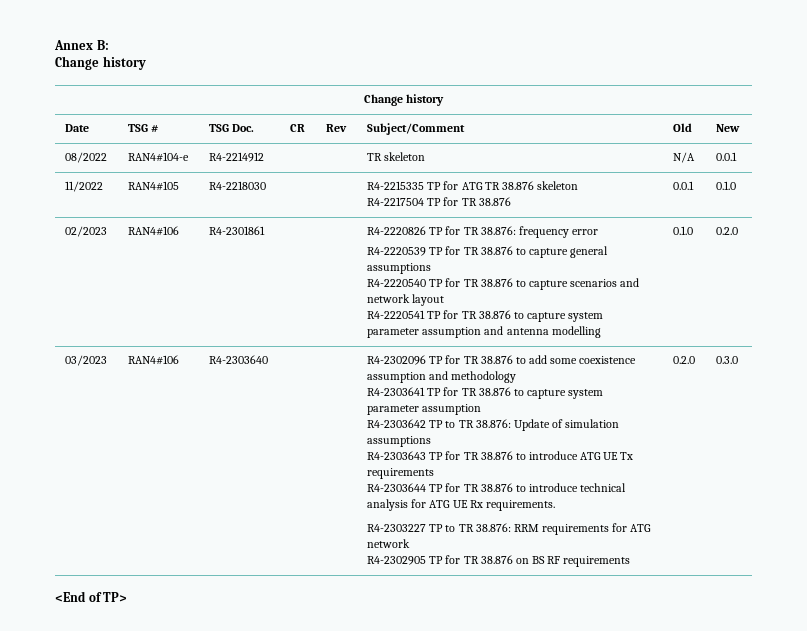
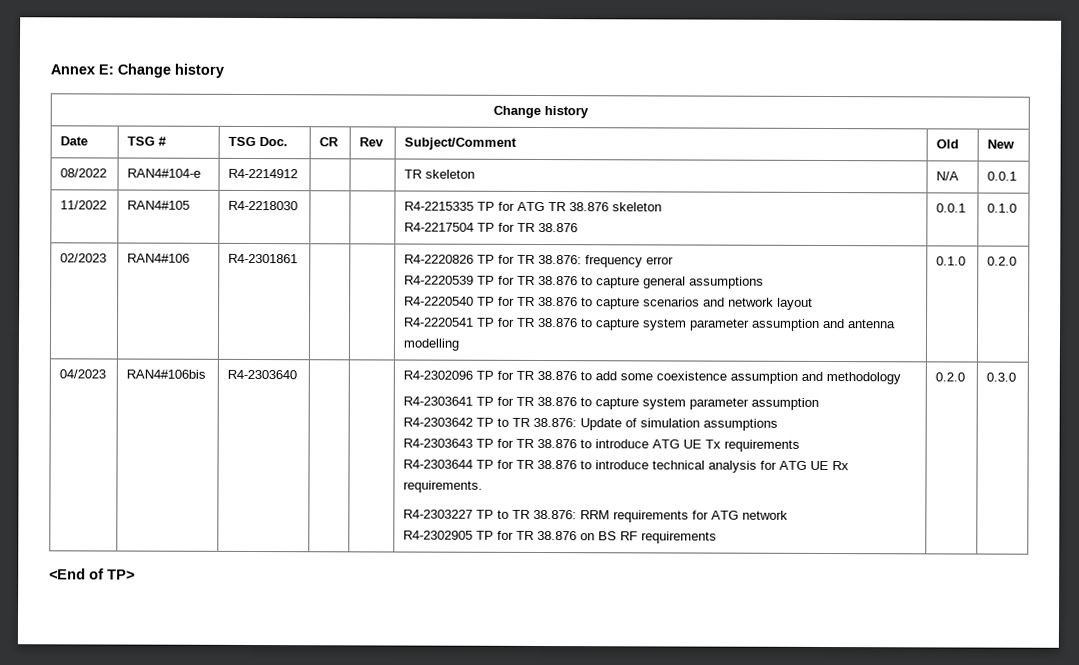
- Annex B:
- Change history
+ Annex E: Change history
- 03/2023 | RAN4#106
+ 04/2023 | RAN4#106bis

